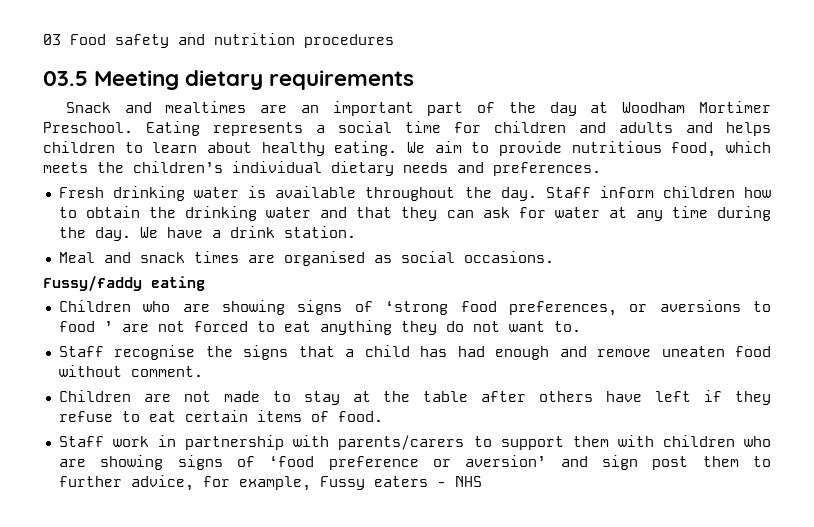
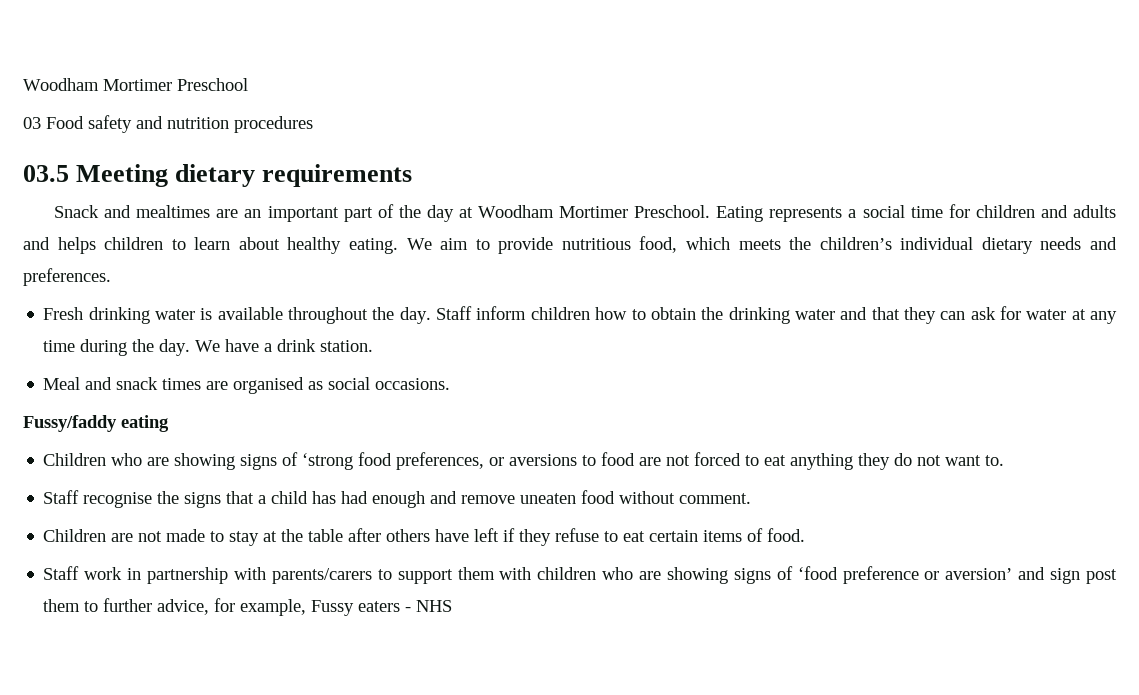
+ Woodham Mortimer Preschool
- Children who are showing signs of ‘strong food preferences, or aversions to food ’ are not forced to eat anything they do not want to.
+ Children who are showing signs of ‘strong food preferences, or aversions to food are not forced to eat anything they do not want to.

